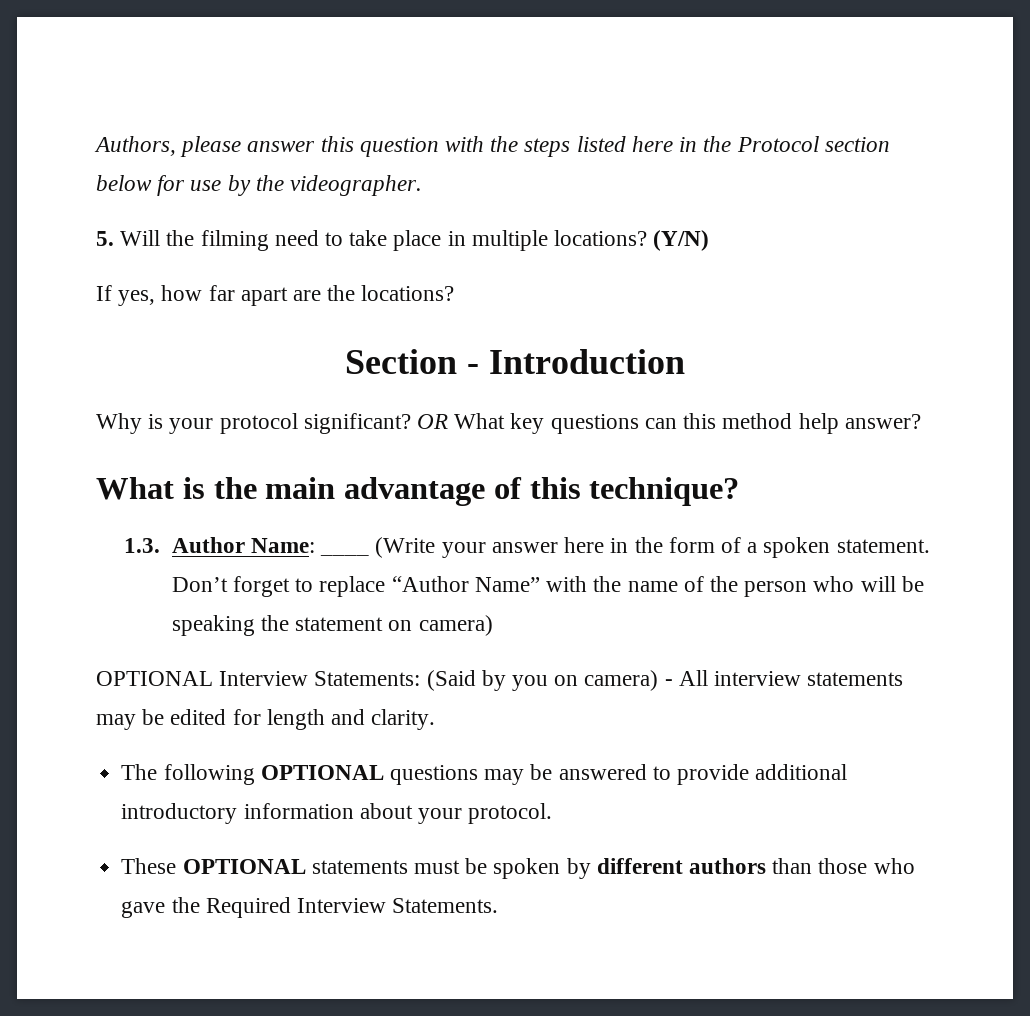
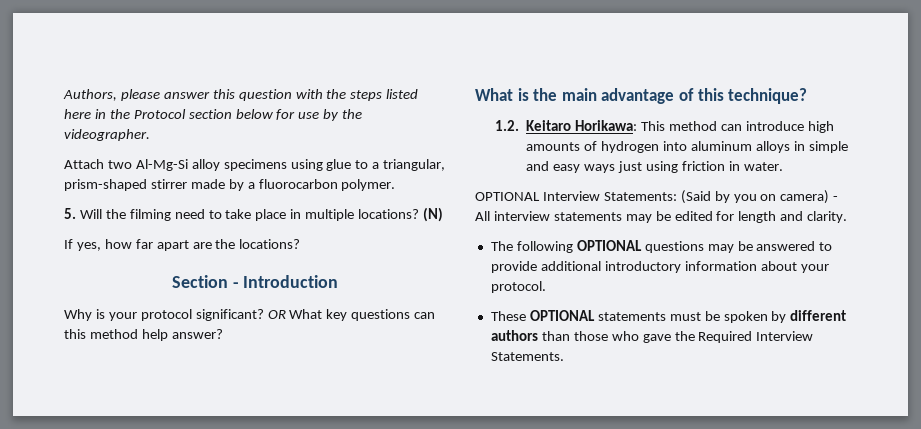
+ Attach two Al-Mg-Si alloy specimens using glue to a triangular, prism-shaped stirrer made by a fluorocarbon polymer.
- (Y/N)
+ (N)
- 1.3. Author Name: ____ (Write your answer here in the form of a spoken statement. Don’t forget to replace “Author Name” with the name of the person who will be speaking the statement on camera)
+ 1.2. Keitaro Horikawa: This method can introduce high amounts of hydrogen into aluminum alloys in simple and easy ways just using friction in water.

